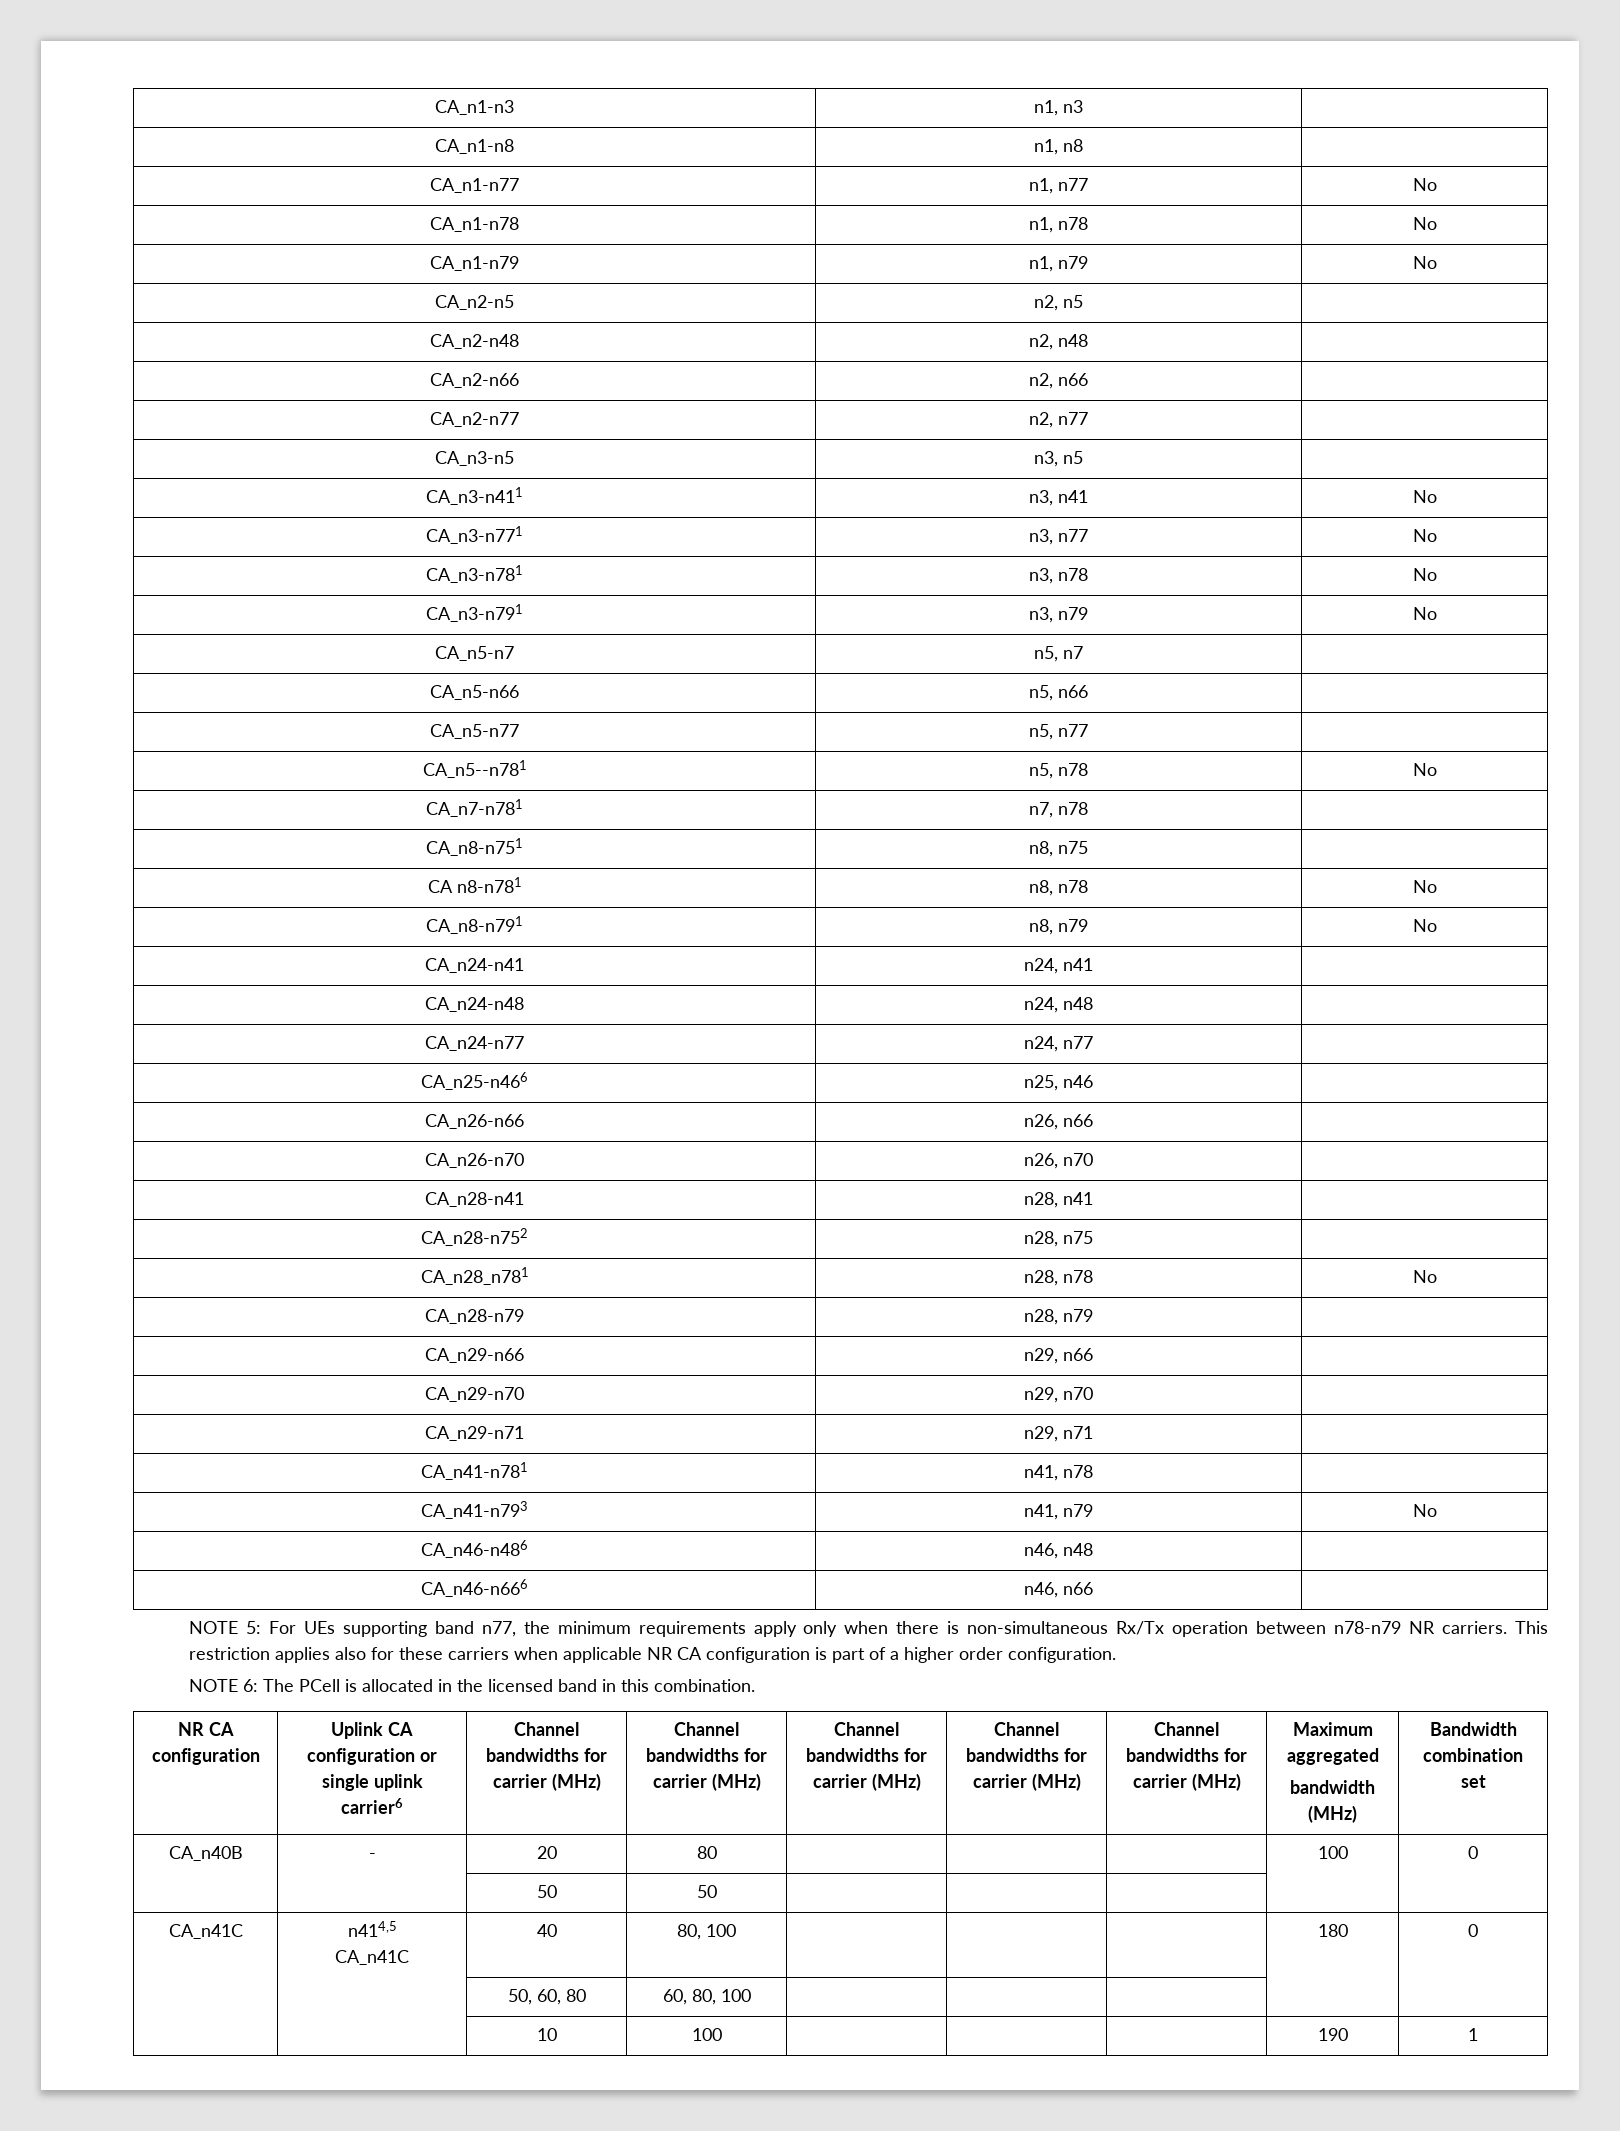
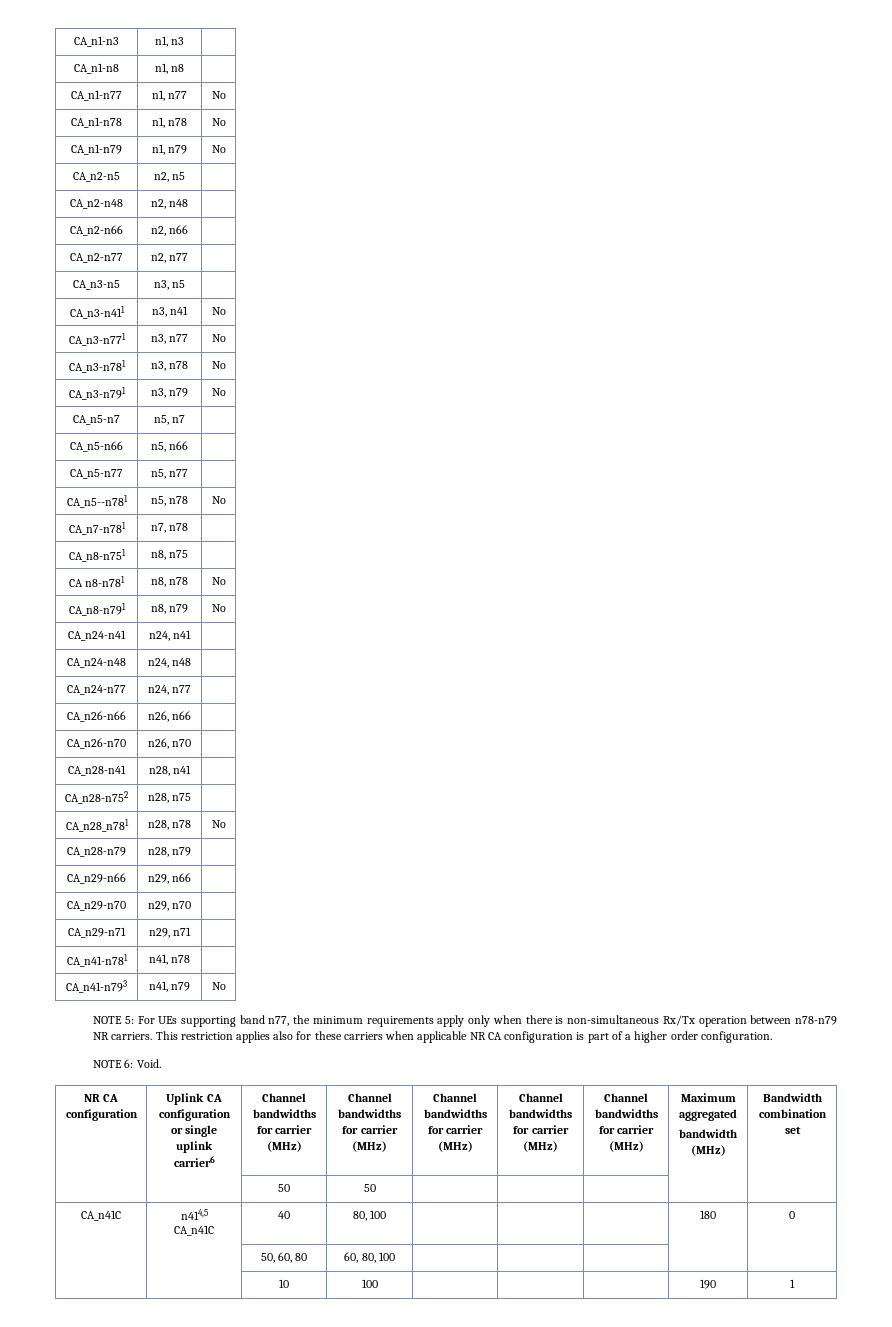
- CA_n25-n466 | n25, n46 |
- CA_n46-n486 | n46, n48 |
- CA_n46-n666 | n46, n66 |
- NOTE 6: The PCell is allocated in the licensed band in this combination.
+ NOTE 6: Void.
- CA_n40B | - | 20 | 80 | | | | 100 | 0

